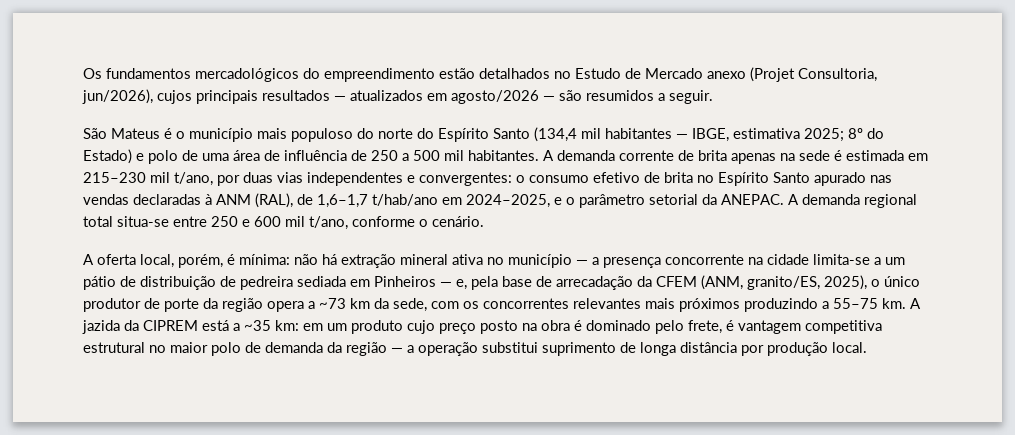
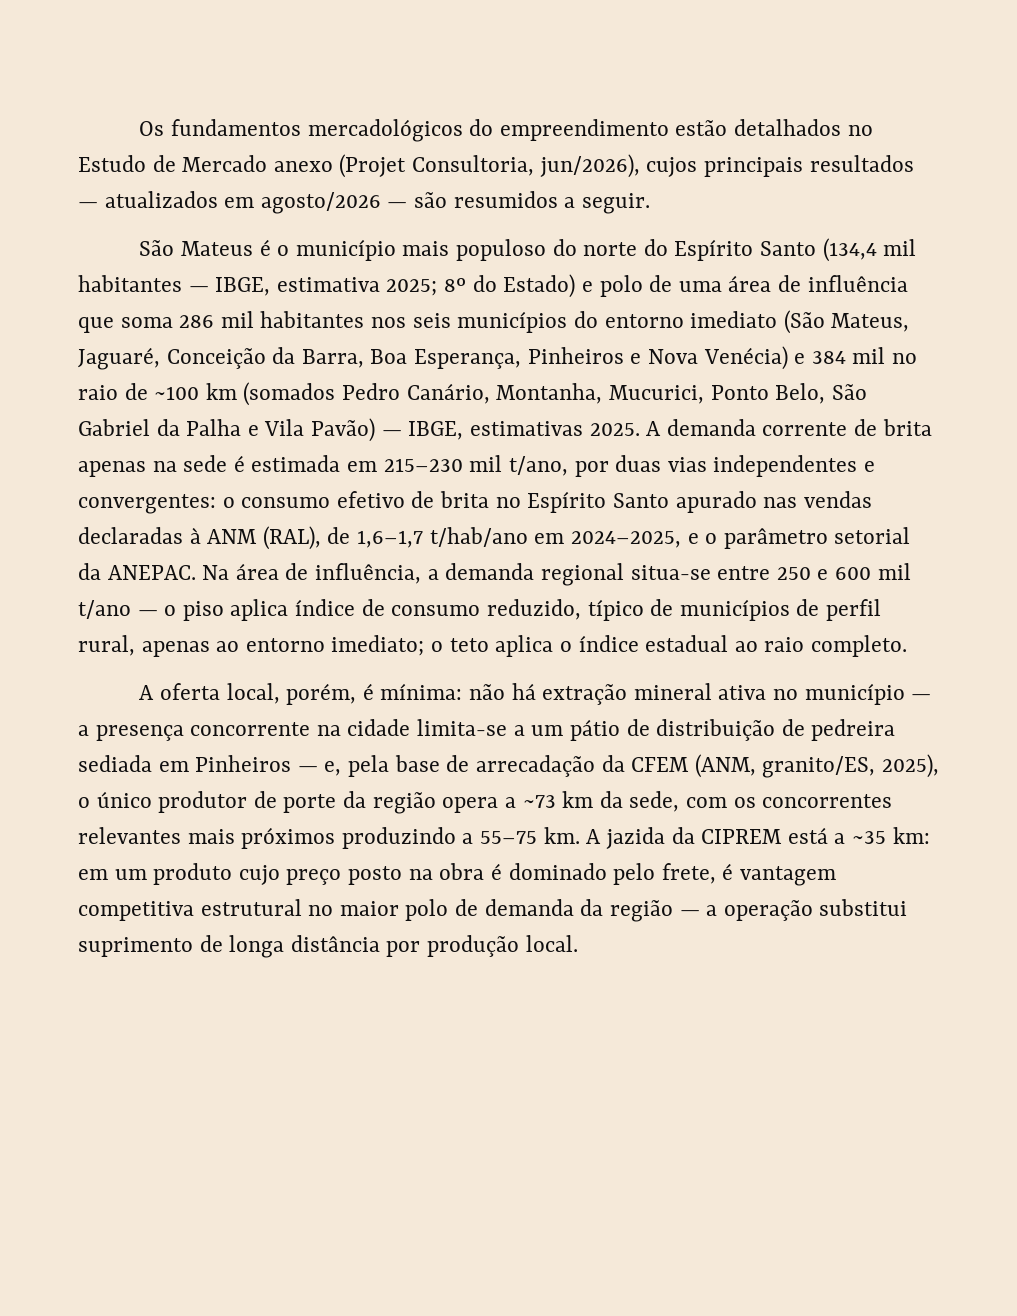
- São Mateus é o município mais populoso do norte do Espírito Santo (134,4 mil habitantes — IBGE, estimativa 2025; 8º do Estado) e polo de uma área de influência de 250 a 500 mil habitantes.
+ São Mateus é o município mais populoso do norte do Espírito Santo (134,4 mil habitantes — IBGE, estimativa 2025; 8º do Estado) e polo de uma área de influência que soma 286 mil habitantes nos seis municípios do entorno imediato (São Mateus, Jaguaré, Conceição da Barra, Boa Esperança, Pinheiros e Nova Venécia) e 384 mil no raio de ~100 km (somados Pedro Canário, Montanha, Mucurici, Ponto Belo, São Gabriel da Palha e Vila Pavão) — IBGE, estimativas 2025.
- A demanda regional total situa-se entre 250 e 600 mil t/ano, conforme o cenário.
+ Na área de influência, a demanda regional situa-se entre 250 e 600 mil t/ano — o piso aplica índice de consumo reduzido, típico de municípios de perfil rural, apenas ao entorno imediato; o teto aplica o índice estadual ao raio completo.

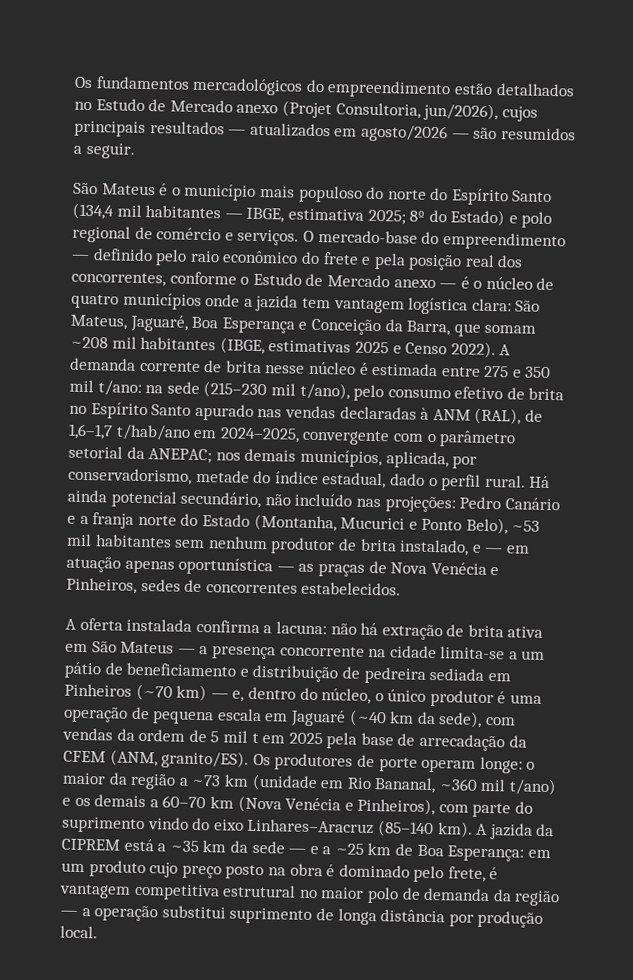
- São Mateus é o município mais populoso do norte do Espírito Santo (134,4 mil habitantes — IBGE, estimativa 2025; 8º do Estado) e polo de uma área de influência que soma 286 mil habitantes nos seis municípios do entorno imediato (São Mateus, Jaguaré, Conceição da Barra, Boa Esperança, Pinheiros e Nova Venécia) e 384 mil no raio de ~100 km (somados Pedro Canário, Montanha, Mucurici, Ponto Belo, São Gabriel da Palha e Vila Pavão) — IBGE, estimativas 2025.
+ São Mateus é o município mais populoso do norte do Espírito Santo (134,4 mil habitantes — IBGE, estimativa 2025; 8º do Estado) e polo regional de comércio e serviços. O mercado-base do empreendimento — definido pelo raio econômico do frete e pela posição real dos concorrentes, conforme o Estudo de Mercado anexo — é o núcleo de quatro municípios onde a jazida tem vantagem logística clara: São Mateus, Jaguaré, Boa Esperança e Conceição da Barra, que somam ~208 mil habitantes (IBGE, estimativas 2025 e Censo 2022).
- A demanda corrente de brita apenas na sede é estimada em 215–230 mil t/ano, por duas vias independentes e convergentes: o consumo efetivo de brita no Espírito Santo apurado nas vendas declaradas à ANM (RAL), de 1,6–1,7 t/hab/ano em 2024–2025, e o parâmetro setorial da ANEPAC. Na área de influência, a demanda regional situa-se entre 250 e 600 mil t/ano — o piso aplica índice de consumo reduzido, típico de municípios de perfil rural, apenas ao entorno imediato; o teto aplica o índice estadual ao raio completo.
- A oferta local, porém, é mínima: não há extração mineral ativa no município — a presença concorrente na cidade limita-se a um pátio de distribuição de pedreira sediada em Pinheiros — e, pela base de arrecadação da CFEM (ANM, granito/ES, 2025), o único produtor de porte da região opera a ~73 km da sede, com os concorrentes relevantes mais próximos produzindo a 55–75 km.
+ A demanda corrente de brita nesse núcleo é estimada entre 275 e 350 mil t/ano: na sede (215–230 mil t/ano), pelo consumo efetivo de brita no Espírito Santo apurado nas vendas declaradas à ANM (RAL), de 1,6–1,7 t/hab/ano em 2024–2025, convergente com o parâmetro setorial da ANEPAC; nos demais municípios, aplicada, por conservadorismo, metade do índice estadual, dado o perfil rural. Há ainda potencial secundário, não incluído nas projeções: Pedro Canário e a franja norte do Estado (Montanha, Mucurici e Ponto Belo), ~53 mil habitantes sem nenhum produtor de brita instalado, e — em atuação apenas oportunística — as praças de Nova Venécia e Pinheiros, sedes de concorrentes estabelecidos.
+ A oferta instalada confirma a lacuna: não há extração de brita ativa em São Mateus — a presença concorrente na cidade limita-se a um pátio de beneficiamento e distribuição de pedreira sediada em Pinheiros (~70 km) — e, dentro do núcleo, o único produtor é uma operação de pequena escala em Jaguaré (~40 km da sede), com vendas da ordem de 5 mil t em 2025 pela base de arrecadação da CFEM (ANM, granito/ES). Os produtores de porte operam longe: o maior da região a ~73 km (unidade em Rio Bananal, ~360 mil t/ano) e os demais a 60–70 km (Nova Venécia e Pinheiros), com parte do suprimento vindo do eixo Linhares–Aracruz (85–140 km).
- A jazida da CIPREM está a ~35 km: em um produto cujo preço posto na obra é dominado pelo frete, é vantagem competitiva estrutural no maior polo de demanda da região — a operação substitui suprimento de longa distância por produção local.
+ A jazida da CIPREM está a ~35 km da sede — e a ~25 km de Boa Esperança: em um produto cujo preço posto na obra é dominado pelo frete, é vantagem competitiva estrutural no maior polo de demanda da região — a operação substitui suprimento de longa distância por produção local.

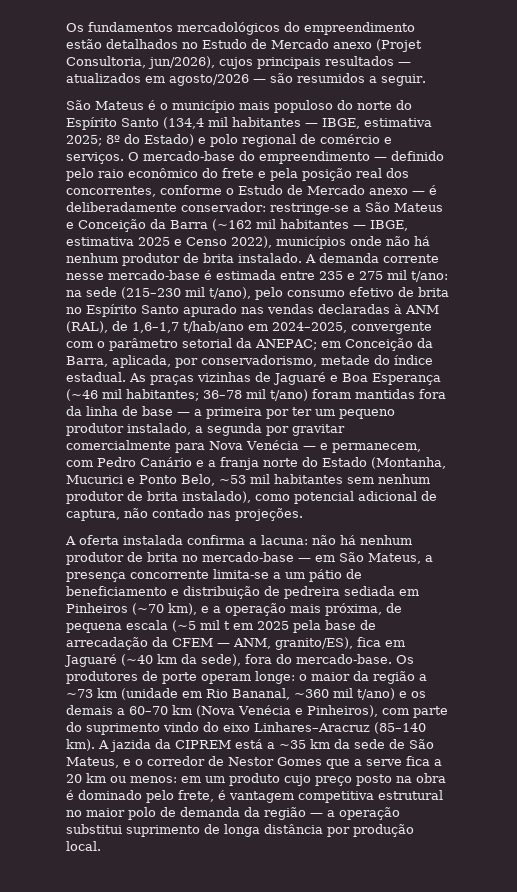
- O mercado-base do empreendimento — definido pelo raio econômico do frete e pela posição real dos concorrentes, conforme o Estudo de Mercado anexo — é o núcleo de quatro municípios onde a jazida tem vantagem logística clara: São Mateus, Jaguaré, Boa Esperança e Conceição da Barra, que somam ~208 mil habitantes (IBGE, estimativas 2025 e Censo 2022). A demanda corrente de brita nesse núcleo é estimada entre 275 e 350 mil t/ano:
+ O mercado-base do empreendimento — definido pelo raio econômico do frete e pela posição real dos concorrentes, conforme o Estudo de Mercado anexo — é deliberadamente conservador: restringe-se a São Mateus e Conceição da Barra (~162 mil habitantes — IBGE, estimativa 2025 e Censo 2022), municípios onde não há nenhum produtor de brita instalado. A demanda corrente nesse mercado-base é estimada entre 235 e 275 mil t/ano:
- nos demais municípios, aplicada, por conservadorismo, metade do índice estadual, dado o perfil rural. Há ainda potencial secundário, não incluído nas projeções: Pedro Canário e a franja norte do Estado (Montanha, Mucurici e Ponto Belo), ~53 mil habitantes sem nenhum produtor de brita instalado, e — em atuação apenas oportunística — as praças de Nova Venécia e Pinheiros, sedes de concorrentes estabelecidos.
+ em Conceição da Barra, aplicada, por conservadorismo, metade do índice estadual. As praças vizinhas de Jaguaré e Boa Esperança (~46 mil habitantes; 36–78 mil t/ano) foram mantidas fora da linha de base — a primeira por ter um pequeno produtor instalado, a segunda por gravitar comercialmente para Nova Venécia — e permanecem, com Pedro Canário e a franja norte do Estado (Montanha, Mucurici e Ponto Belo, ~53 mil habitantes sem nenhum produtor de brita instalado), como potencial adicional de captura, não contado nas projeções.
- A oferta instalada confirma a lacuna: não há extração de brita ativa em São Mateus — a presença concorrente na cidade limita-se a um pátio de beneficiamento e distribuição de pedreira sediada em Pinheiros (~70 km) — e, dentro do núcleo, o único produtor é uma operação de pequena escala em Jaguaré (~40 km da sede), com vendas da ordem de 5 mil t em 2025 pela base de arrecadação da CFEM (ANM, granito/ES).
+ A oferta instalada confirma a lacuna: não há nenhum produtor de brita no mercado-base — em São Mateus, a presença concorrente limita-se a um pátio de beneficiamento e distribuição de pedreira sediada em Pinheiros (~70 km), e a operação mais próxima, de pequena escala (~5 mil t em 2025 pela base de arrecadação da CFEM — ANM, granito/ES), fica em Jaguaré (~40 km da sede), fora do mercado-base.
- A jazida da CIPREM está a ~35 km da sede — e a ~25 km de Boa Esperança: em um produto cujo preço posto na obra é dominado pelo frete, é vantagem competitiva estrutural no maior polo de demanda da região — a operação substitui suprimento de longa distância por produção local.
+ A jazida da CIPREM está a ~35 km da sede de São Mateus, e o corredor de Nestor Gomes que a serve fica a 20 km ou menos: em um produto cujo preço posto na obra é dominado pelo frete, é vantagem competitiva estrutural no maior polo de demanda da região — a operação substitui suprimento de longa distância por produção local.

